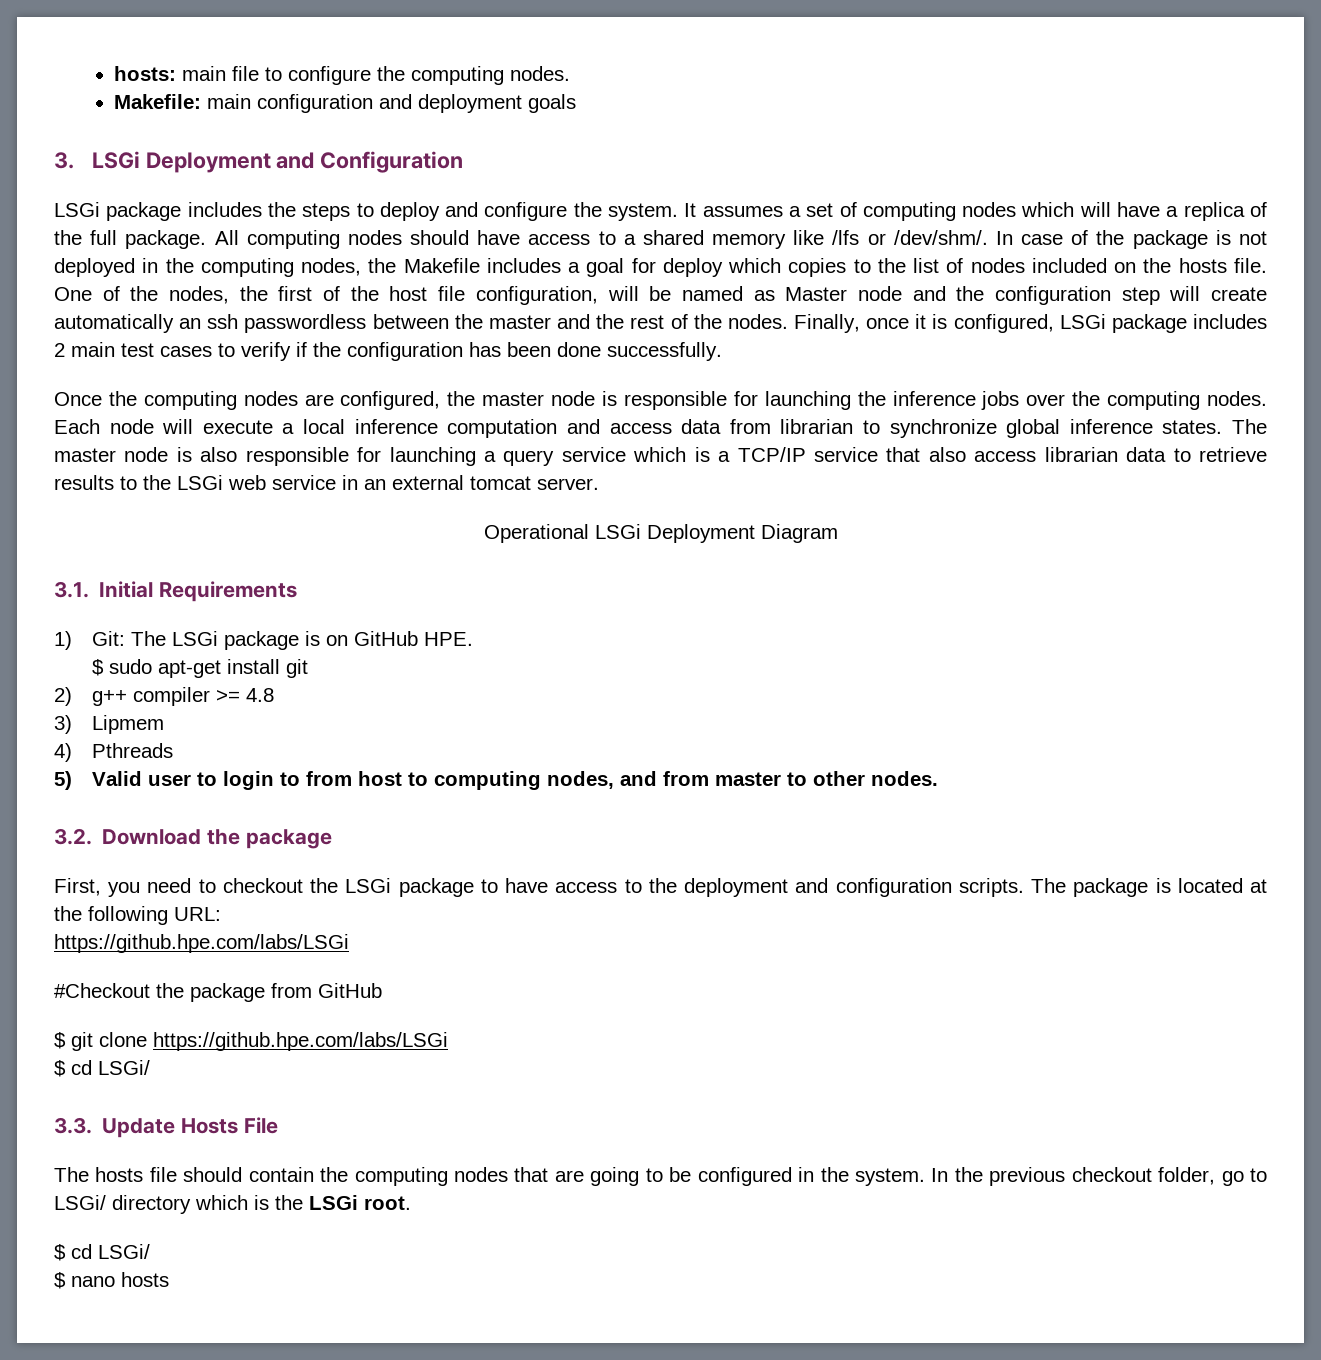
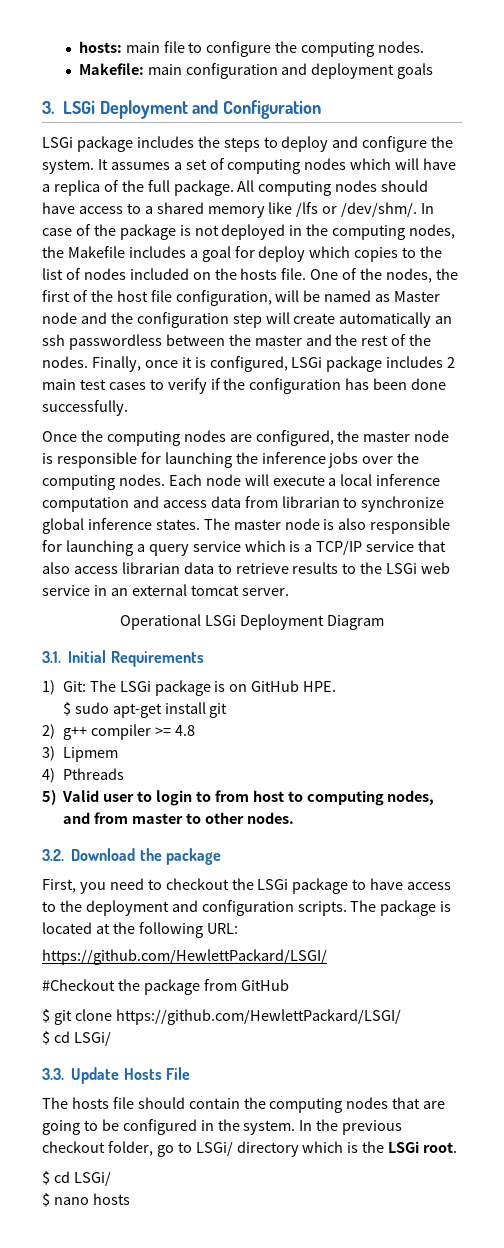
  The package is located at the following URL:
- https://github.hpe.com/labs/LSGi
+ https://github.com/HewlettPackard/LSGI/
- $ git clone https://github.hpe.com/labs/LSGi
+ $ git clone https://github.com/HewlettPackard/LSGI/

